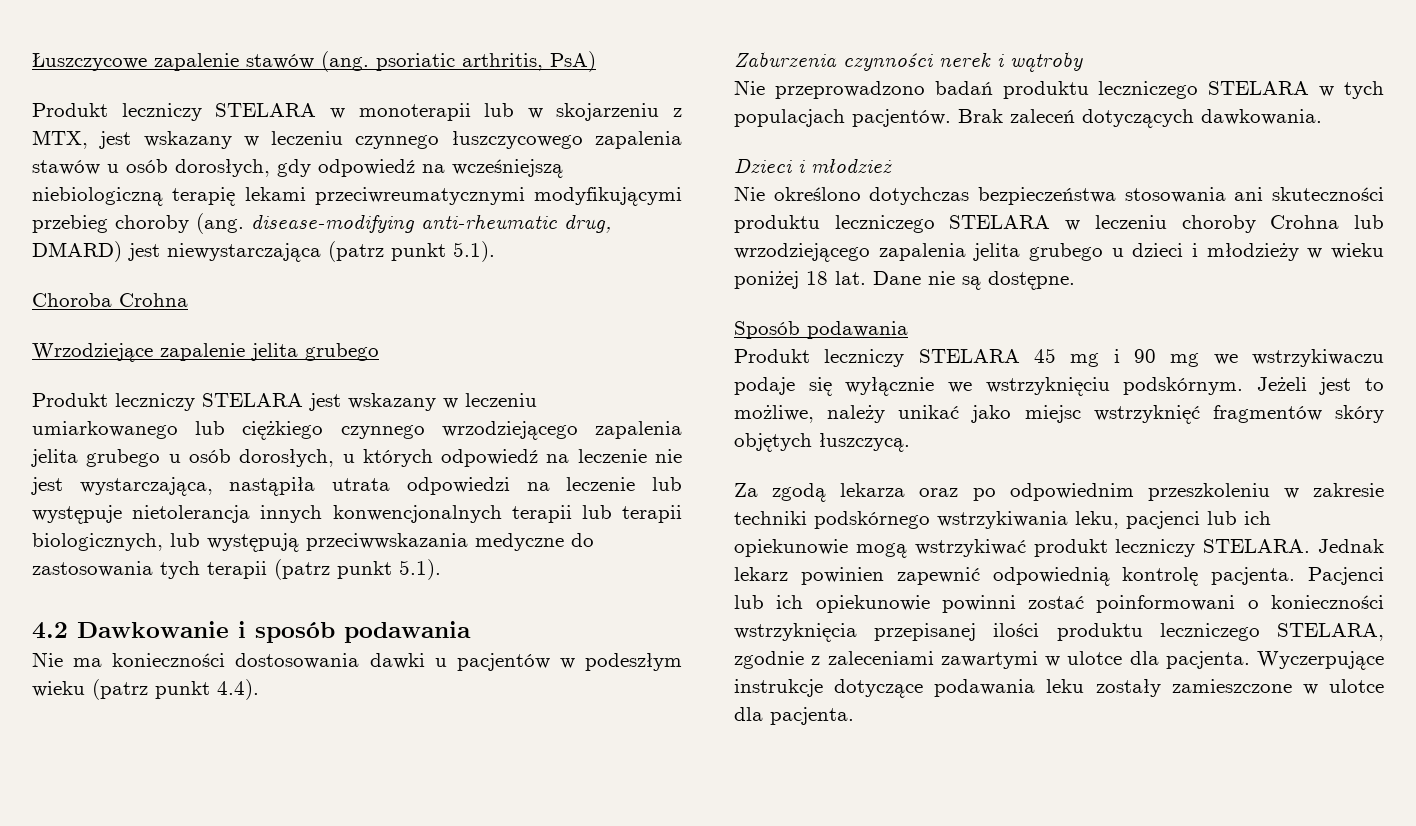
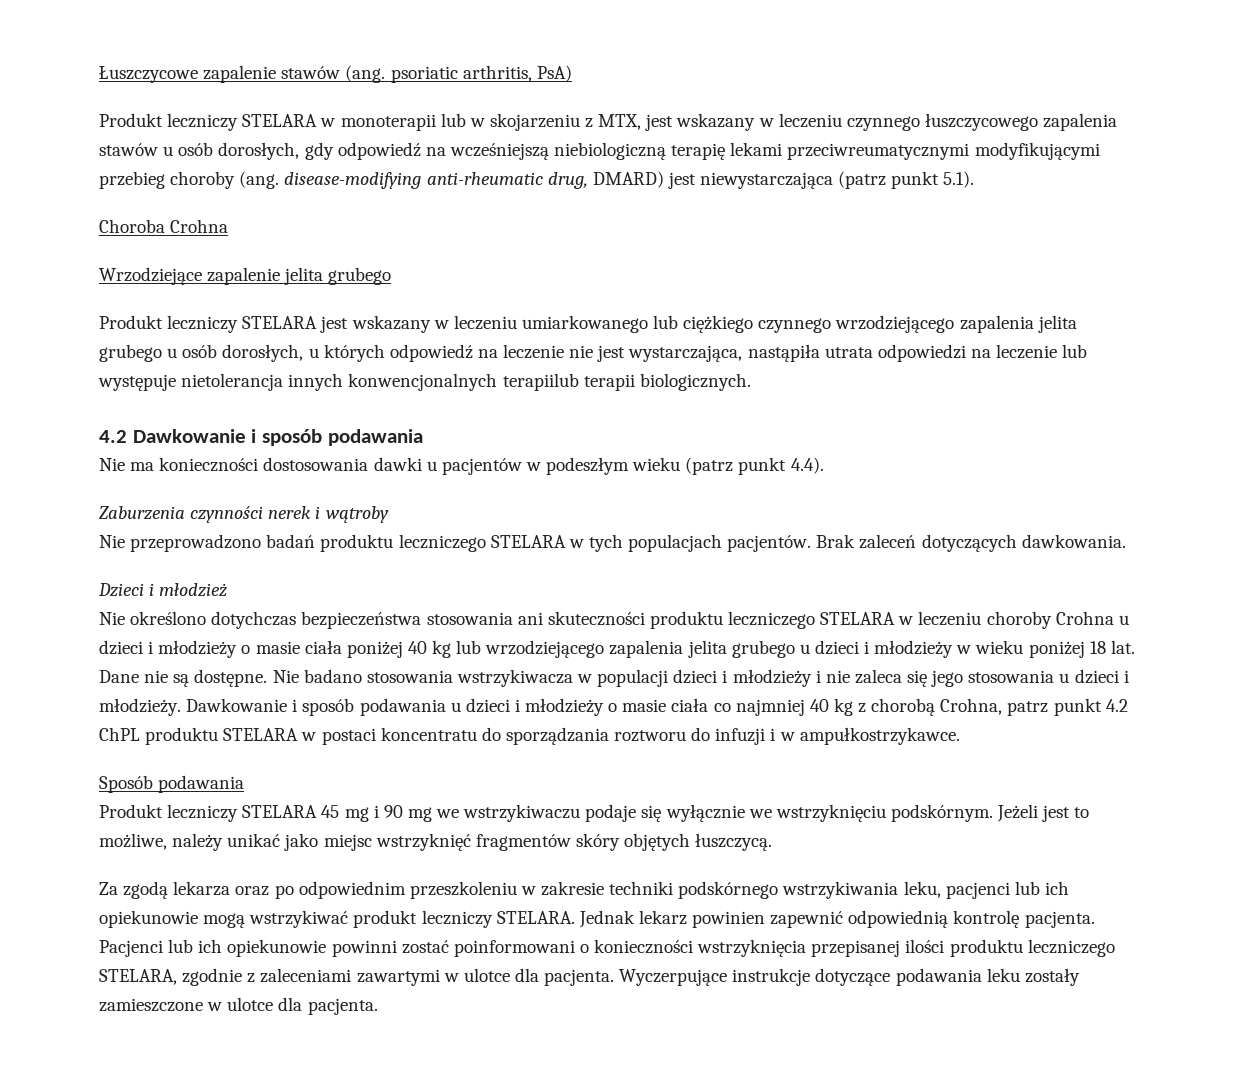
- Produkt leczniczy STELARA jest wskazany w leczeniu umiarkowanego lub ciężkiego czynnego wrzodziejącego zapalenia jelita grubego u osób dorosłych, u których odpowiedź na leczenie nie jest wystarczająca, nastąpiła utrata odpowiedzi na leczenie lub występuje nietolerancja innych konwencjonalnych terapii lub terapii biologicznych, lub występują przeciwwskazania medyczne do zastosowania tych terapii (patrz punkt 5.1).
+ Produkt leczniczy STELARA jest wskazany w leczeniu umiarkowanego lub ciężkiego czynnego wrzodziejącego zapalenia jelita grubego u osób dorosłych, u których odpowiedź na leczenie nie jest wystarczająca, nastąpiła utrata odpowiedzi na leczenie lub występuje nietolerancja innych konwencjonalnych terapiilub terapii biologicznych.
- Nie określono dotychczas bezpieczeństwa stosowania ani skuteczności produktu leczniczego STELARA w leczeniu choroby Crohna lub wrzodziejącego zapalenia jelita grubego u dzieci i młodzieży w wieku poniżej 18 lat.
+ Nie określono dotychczas bezpieczeństwa stosowania ani skuteczności produktu leczniczego STELARA w leczeniu choroby Crohna u dzieci i młodzieży o masie ciała poniżej 40 kg lub wrzodziejącego zapalenia jelita grubego u dzieci i młodzieży w wieku poniżej 18 lat.
+ Nie badano stosowania wstrzykiwacza w populacji dzieci i młodzieży i nie zaleca się jego stosowania u dzieci i młodzieży. Dawkowanie i sposób podawania u dzieci i młodzieży o masie ciała co najmniej 40 kg z chorobą Crohna, patrz punkt 4.2 ChPL produktu STELARA w postaci koncentratu do sporządzania roztworu do infuzji i w ampułkostrzykawce.

